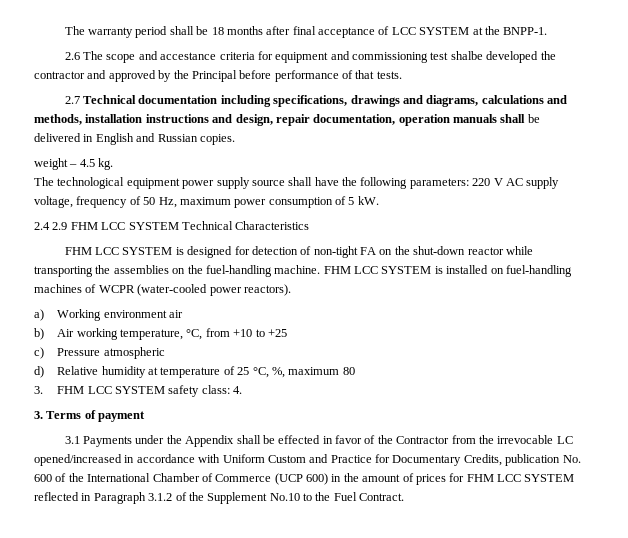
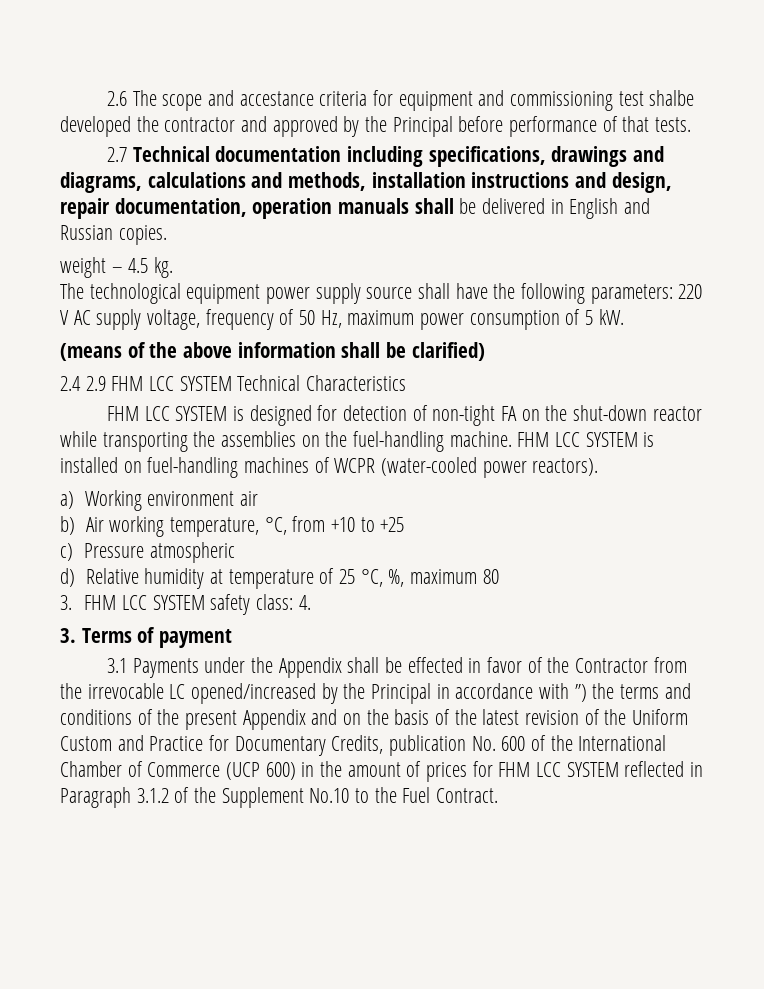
- The warranty period shall be 18 months after final acceptance of LCC SYSTEM at the BNPP-1.
+ (means of the above information shall be clarified)
- 3.1 Payments under the Appendix shall be effected in favor of the Contractor from the irrevocable LC opened/increased in accordance with Uniform Custom and Practice for Documentary Credits, publication No. 600 of the International Chamber of Commerce (UCP 600) in the amount of prices for FHM LCC SYSTEM reflected in Paragraph 3.1.2 of the Supplement No.10 to the Fuel Contract.
+ 3.1 Payments under the Appendix shall be effected in favor of the Contractor from the irrevocable LC opened/increased by the Principal in accordance with ”) the terms and conditions of the present Appendix and on the basis of the latest revision of the Uniform Custom and Practice for Documentary Credits, publication No. 600 of the International Chamber of Commerce (UCP 600) in the amount of prices for FHM LCC SYSTEM reflected in Paragraph 3.1.2 of the Supplement No.10 to the Fuel Contract.

